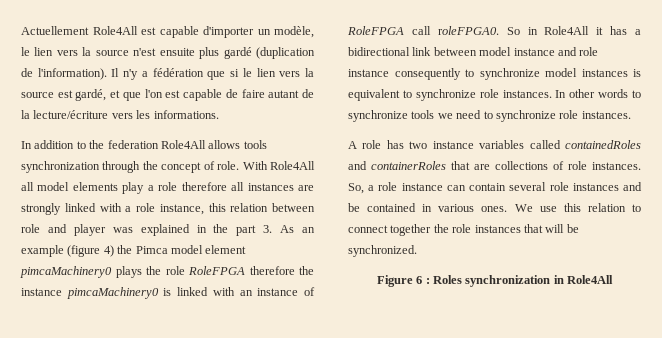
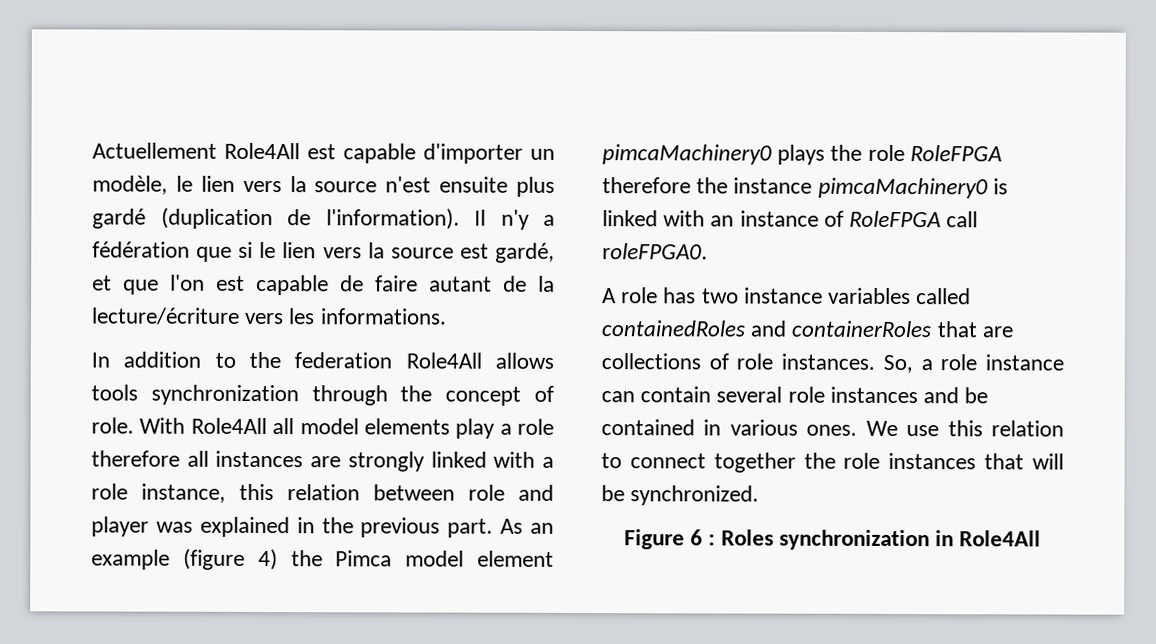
- With Role4All all model elements play a role therefore all instances are strongly linked with a role instance, this relation between role and player was explained in the part 3. As an example (figure 4) the Pimca model element pimcaMachinery0 plays the role RoleFPGA therefore the instance pimcaMachinery0 is linked with an instance of RoleFPGA call roleFPGA0. So in Role4All it has a bidirectional link between model instance and role instance consequently to synchronize model instances is equivalent to synchronize role instances. In other words to synchronize tools we need to synchronize role instances.
+ With Role4All all model elements play a role therefore all instances are strongly linked with a role instance, this relation between role and player was explained in the previous part. As an example (figure 4) the Pimca model element pimcaMachinery0 plays the role RoleFPGA therefore the instance pimcaMachinery0 is linked with an instance of RoleFPGA call roleFPGA0.

